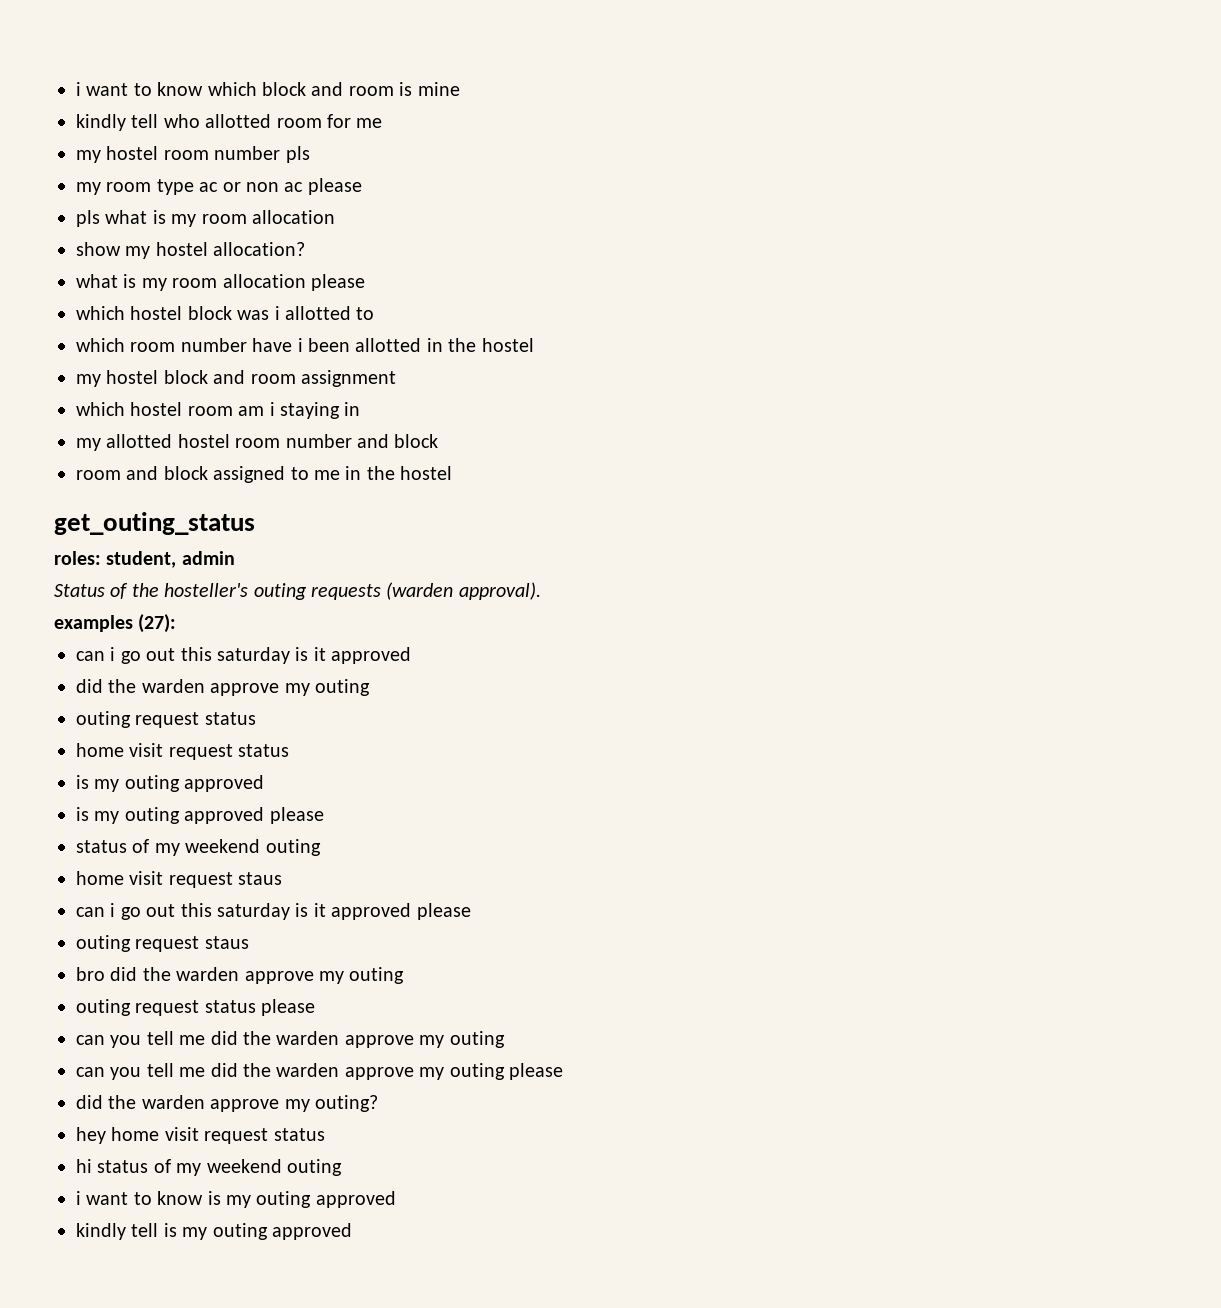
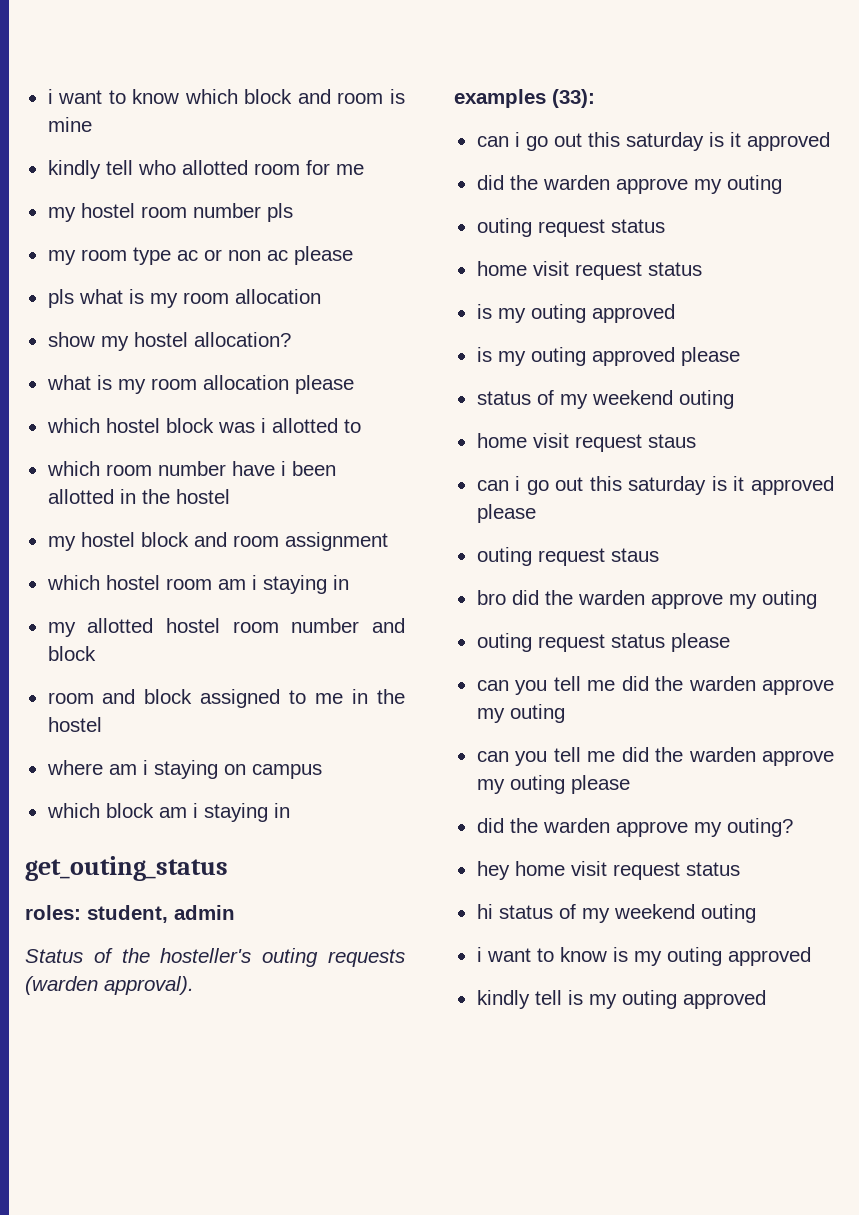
+ where am i staying on campus
+ which block am i staying in
- examples (27):
+ examples (33):

